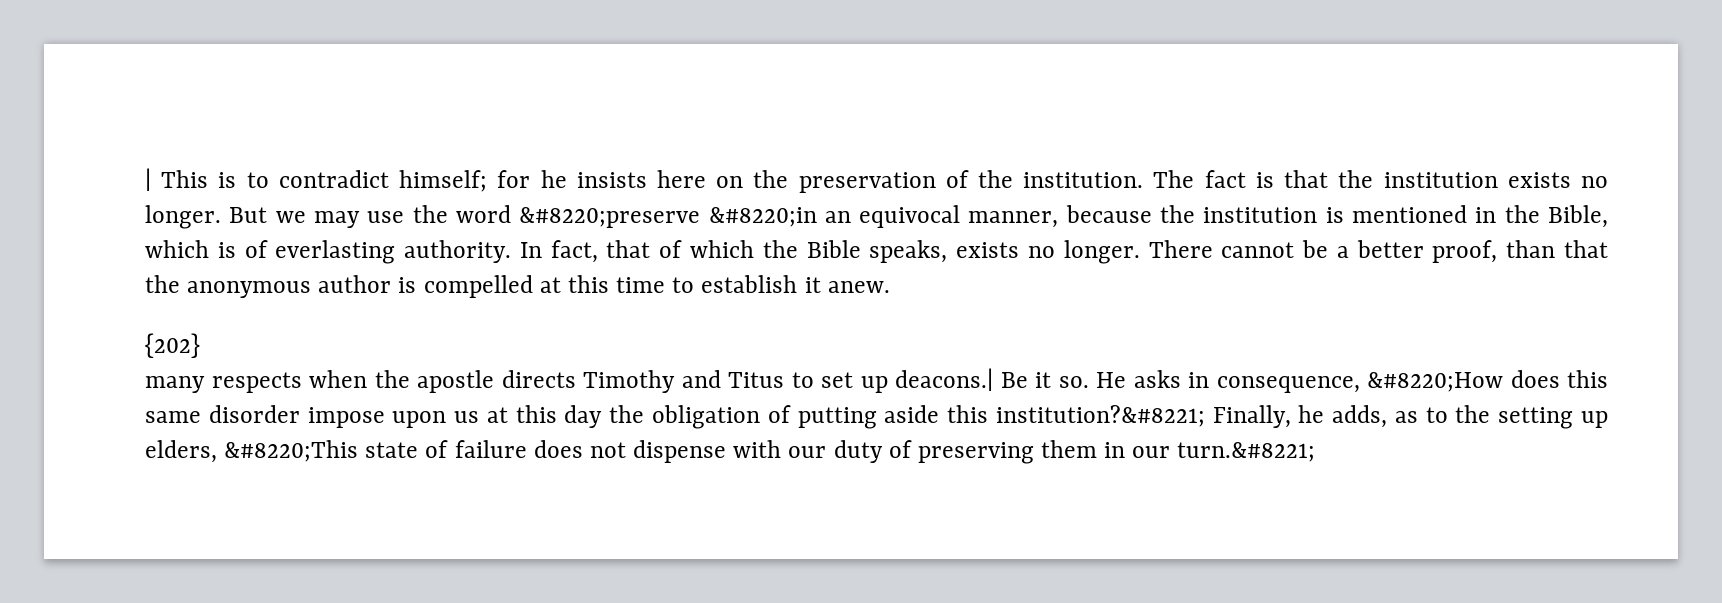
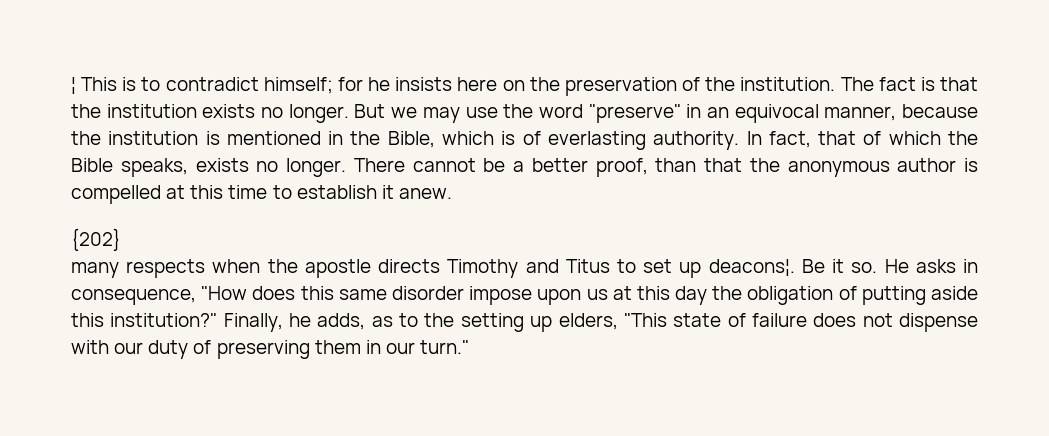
- | This is to contradict himself; for he insists here on the preservation of the institution.
+ ¦ This is to contradict himself; for he insists here on the preservation of the institution.
- But we may use the word &#8220;preserve &#8220;in an equivocal manner, because the institution is mentioned in the Bible, which is of everlasting authority.
+ But we may use the word "preserve" in an equivocal manner, because the institution is mentioned in the Bible, which is of everlasting authority.
- many respects when the apostle directs Timothy and Titus to set up deacons.| Be it so.
+ many respects when the apostle directs Timothy and Titus to set up deacons¦. Be it so.
- He asks in consequence, &#8220;How does this same disorder impose upon us at this day the obligation of putting aside this institution?&#8221; Finally, he adds, as to the setting up elders, &#8220;This state of failure does not dispense with our duty of preserving them in our turn.&#8221;
+ He asks in consequence, "How does this same disorder impose upon us at this day the obligation of putting aside this institution?" Finally, he adds, as to the setting up elders, "This state of failure does not dispense with our duty of preserving them in our turn."

